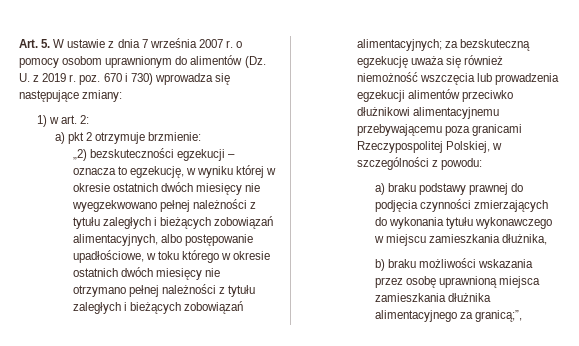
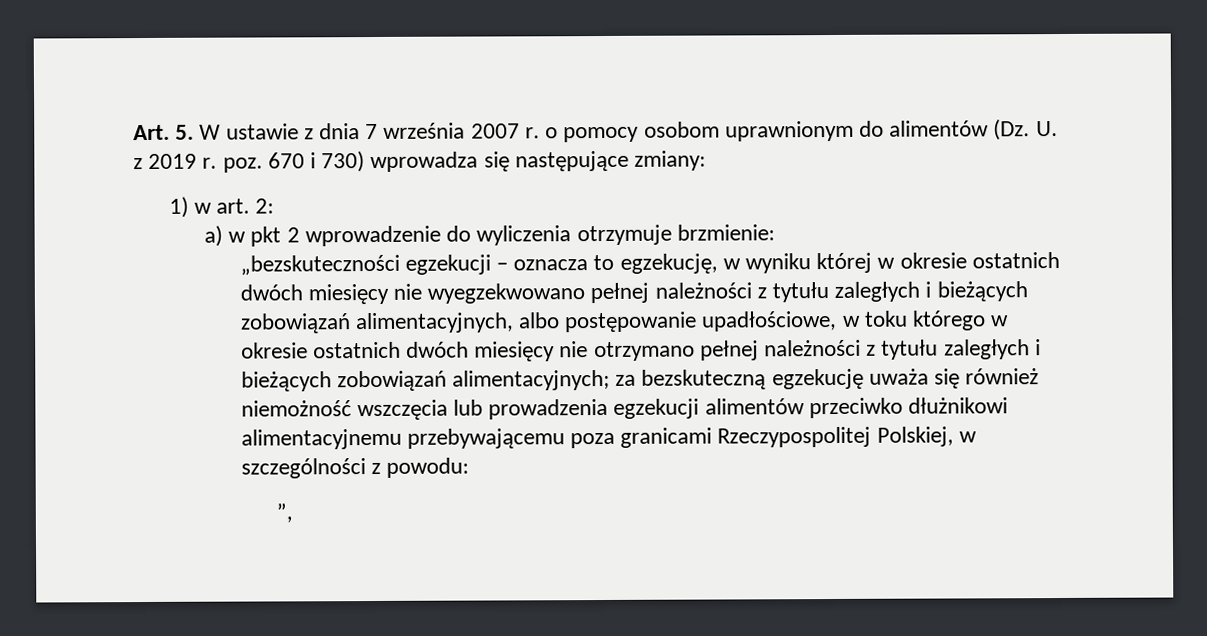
- a) pkt 2 otrzymuje brzmienie:
+ a) w pkt 2 wprowadzenie do wyliczenia otrzymuje brzmienie:
- „2) bezskuteczności egzekucji – oznacza to egzekucję, w wyniku której w okresie ostatnich dwóch miesięcy nie wyegzekwowano pełnej należności z tytułu zaległych i bieżących zobowiązań alimentacyjnych, albo postępowanie upadłościowe, w toku którego w okresie ostatnich dwóch miesięcy nie otrzymano pełnej należności z tytułu zaległych i bieżących zobowiązań alimentacyjnych;
+ „bezskuteczności egzekucji – oznacza to egzekucję, w wyniku której w okresie ostatnich dwóch miesięcy nie wyegzekwowano pełnej należności z tytułu zaległych i bieżących zobowiązań alimentacyjnych, albo postępowanie upadłościowe, w toku którego w okresie ostatnich dwóch miesięcy nie otrzymano pełnej należności z tytułu zaległych i bieżących zobowiązań alimentacyjnych;
- a) braku podstawy prawnej do podjęcia czynności zmierzających do wykonania tytułu wykonawczego w miejscu zamieszkania dłużnika,
- b) braku możliwości wskazania przez osobę uprawnioną miejsca zamieszkania dłużnika alimentacyjnego za granicą;”,
+ ”,

